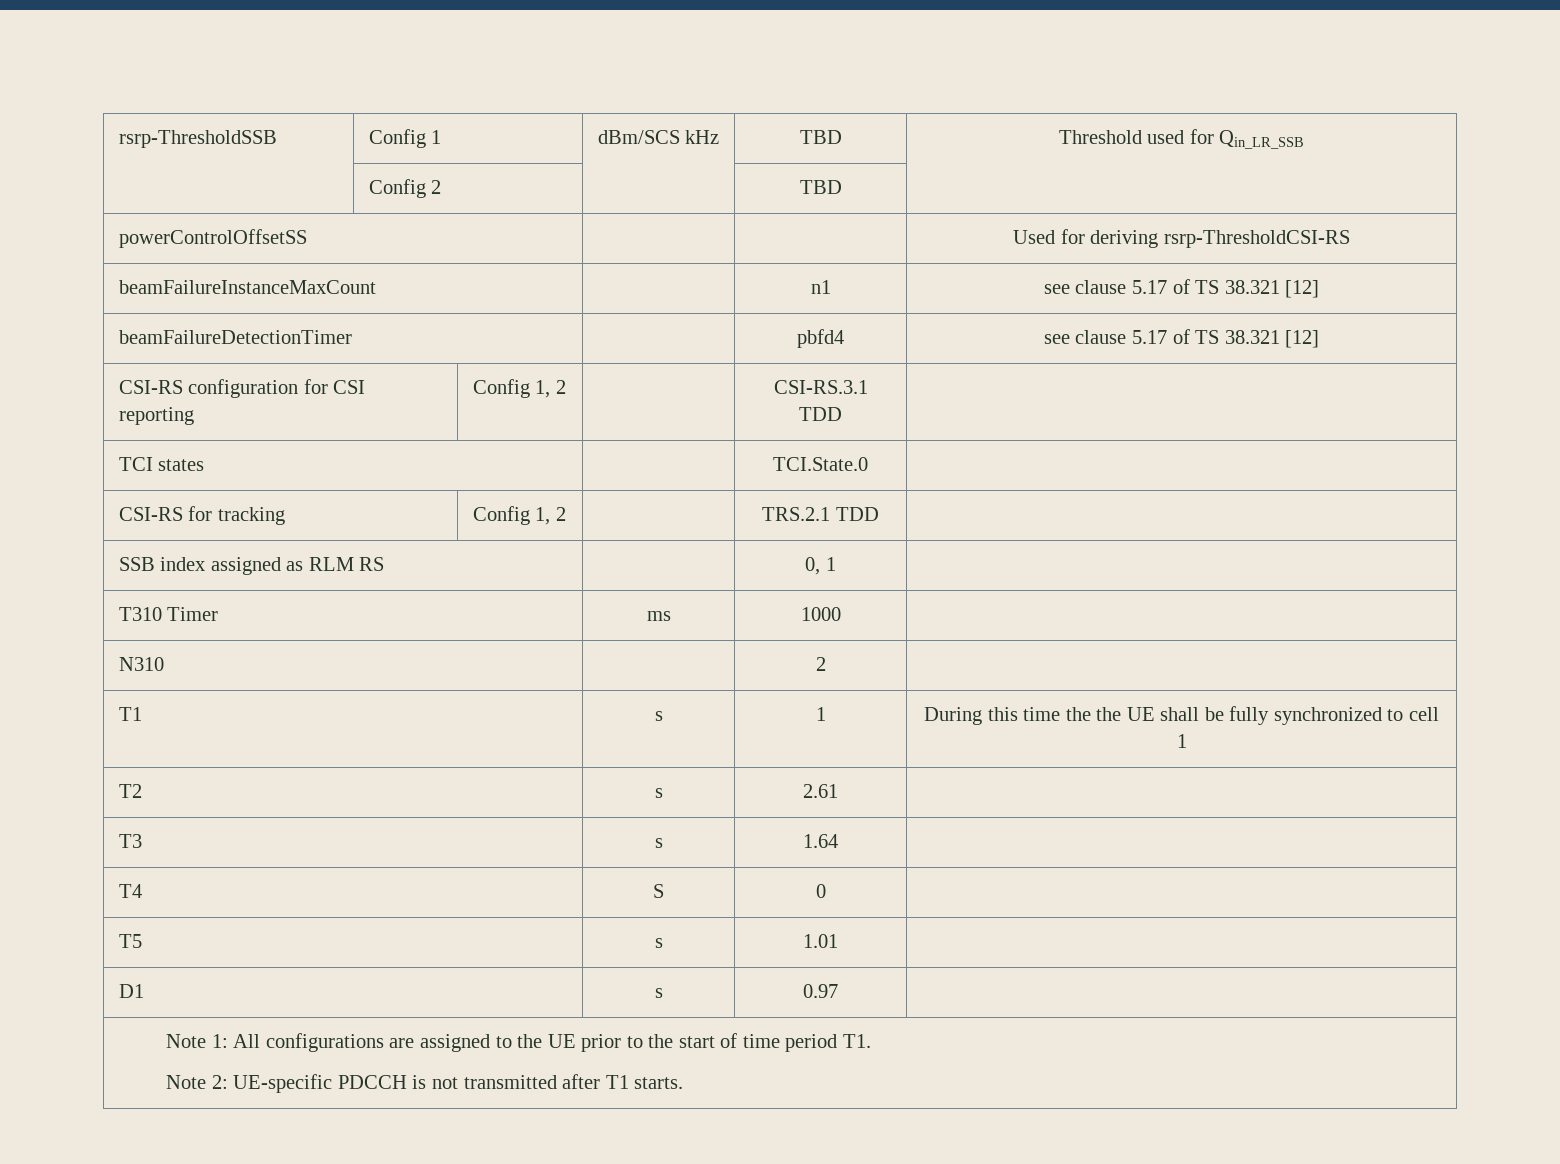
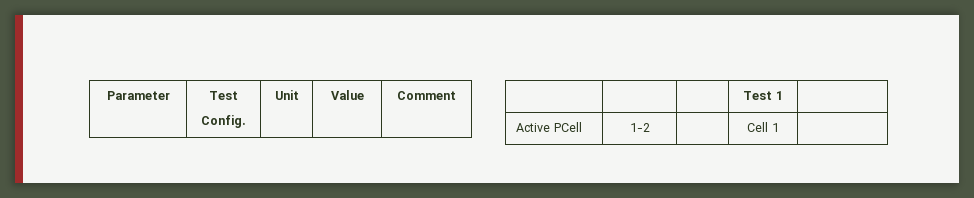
- rsrp-ThresholdSSB | Config 1 | dBm/SCS kHz | TBD | Threshold used for Qin_LR_SSB
- | Config 2 | | TBD |
- powerControlOffsetSS | | | Used for deriving rsrp-ThresholdCSI-RS
- beamFailureInstanceMaxCount | | n1 | see clause 5.17 of TS 38.321 [12]
- beamFailureDetectionTimer | | pbfd4 | see clause 5.17 of TS 38.321 [12]
- CSI-RS configuration for CSI reporting | Config 1, 2 | | CSI-RS.3.1 TDD |
- TCI states | | TCI.State.0 |
- CSI-RS for tracking | Config 1, 2 | | TRS.2.1 TDD |
- SSB index assigned as RLM RS | | 0, 1 |
- T310 Timer | ms | 1000 |
- N310 | | 2 |
- T1 | s | 1 | During this time the the UE shall be fully synchronized to cell 1
- T2 | s | 2.61 |
- T3 | s | 1.64 |
- T4 | S | 0 |
- T5 | s | 1.01 |
- D1 | s | 0.97 |
- Note 1: All configurations are assigned to the UE prior to the start of time period T1.
- Note 2: UE-specific PDCCH is not transmitted after T1 starts.
+ Parameter | Test
+ Config. | Unit | Value | Comment
+ | | | Test 1 |
+ Active PCell | 1-2 | | Cell 1 |

